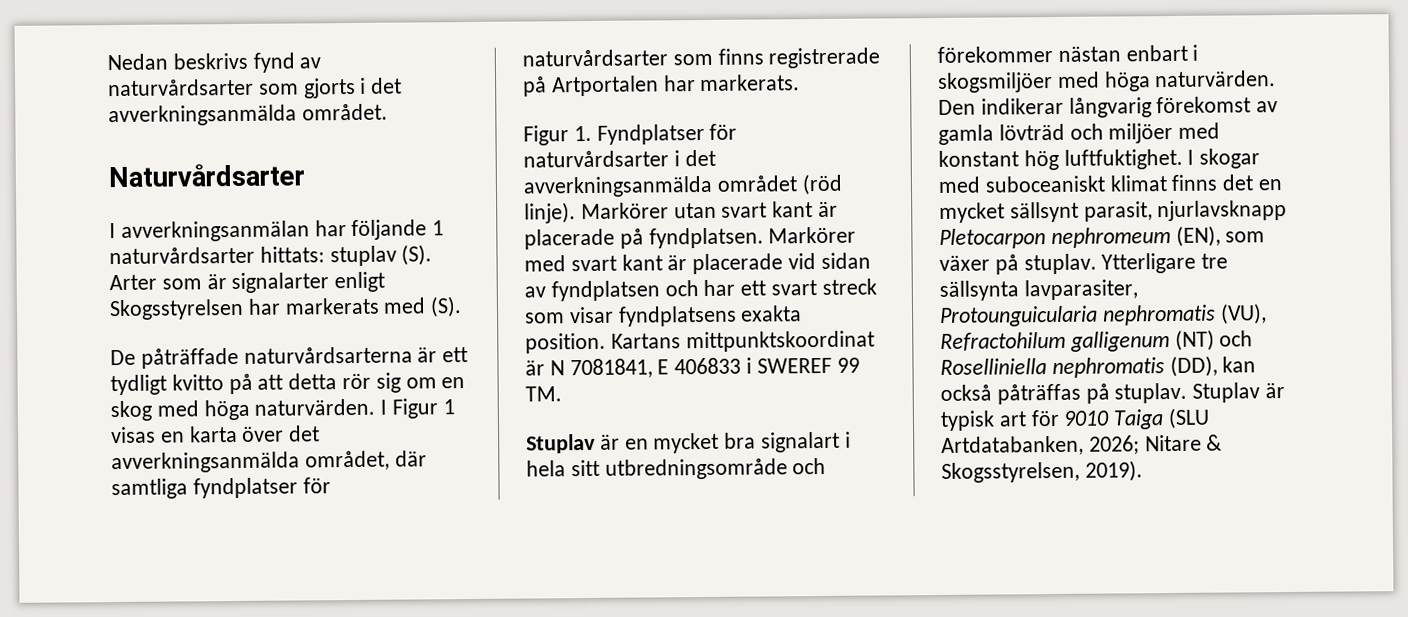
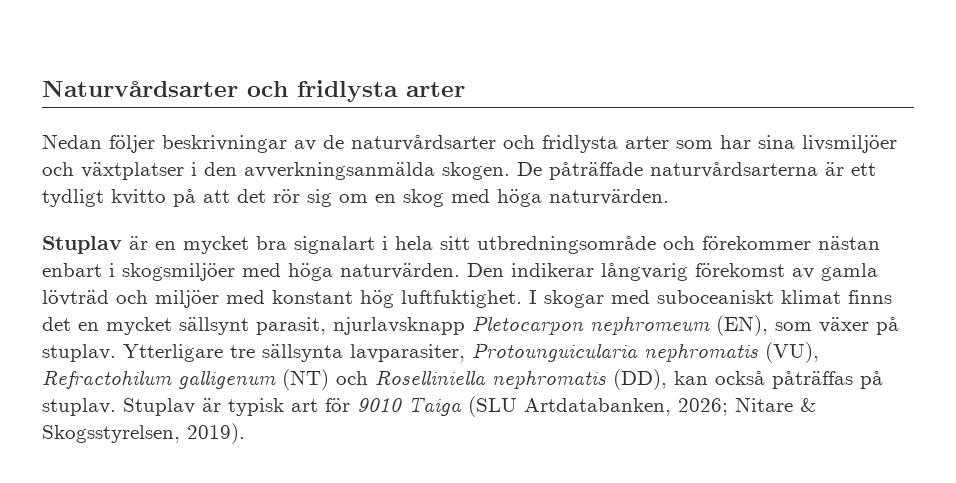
- Nedan beskrivs fynd av naturvårdsarter som gjorts i det avverkningsanmälda området.
- Naturvårdsarter
- I avverkningsanmälan har följande 1 naturvårdsarter hittats: stuplav (S). Arter som är signalarter enligt Skogsstyrelsen har markerats med (S).
- De påträffade naturvårdsarterna är ett tydligt kvitto på att detta rör sig om en skog med höga naturvärden. I Figur 1 visas en karta över det avverkningsanmälda området, där samtliga fyndplatser för naturvårdsarter som finns registrerade på Artportalen har markerats.
- Figur 1. Fyndplatser för naturvårdsarter i det avverkningsanmälda området (röd linje). Markörer utan svart kant är placerade på fyndplatsen. Markörer med svart kant är placerade vid sidan av fyndplatsen och har ett svart streck som visar fyndplatsens exakta position. Kartans mittpunktskoordinat är N 7081841, E 406833 i SWEREF 99 TM.
+ Naturvårdsarter och fridlysta arter
+ Nedan följer beskrivningar av de naturvårdsarter och fridlysta arter som har sina livsmiljöer och växtplatser i den avverkningsanmälda skogen. De påträffade naturvårdsarterna är ett tydligt kvitto på att det rör sig om en skog med höga naturvärden.

